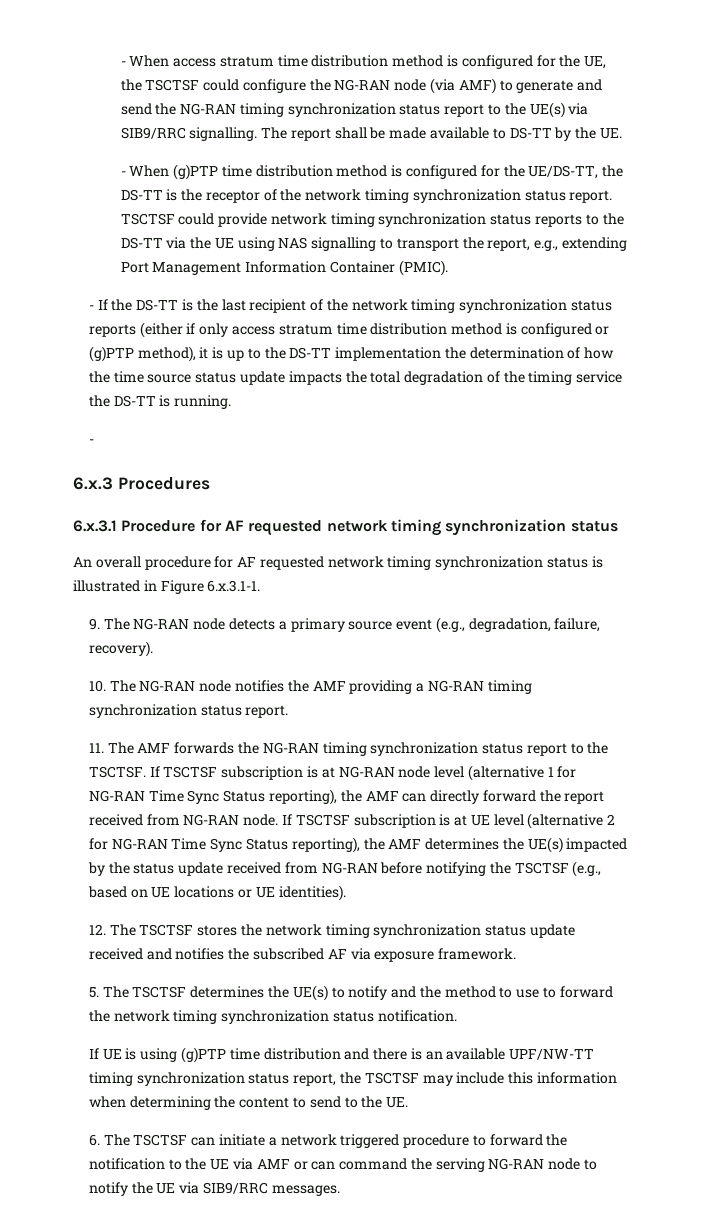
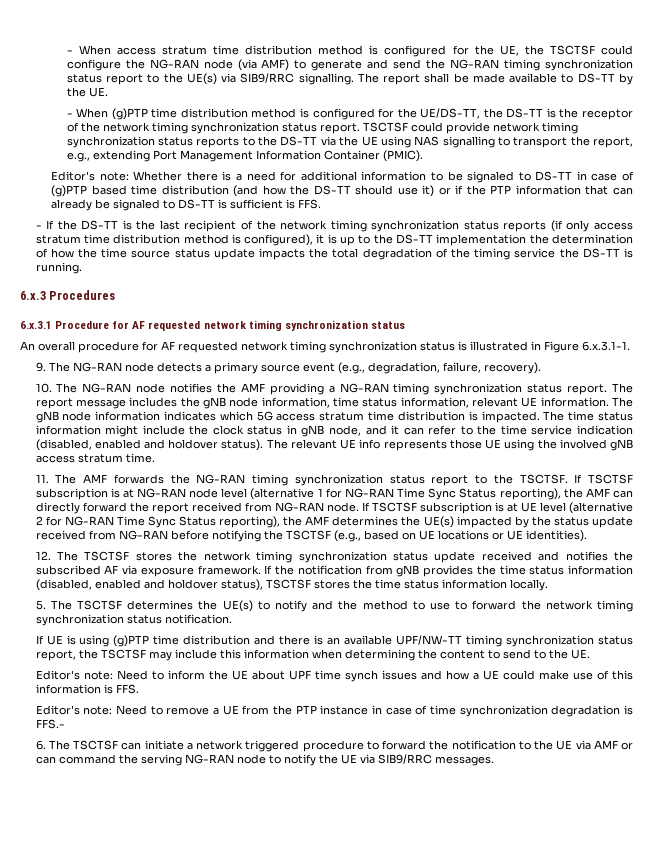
+ Editor's note: Whether there is a need for additional information to be signaled to DS-TT in case of (g)PTP based time distribution (and how the DS-TT should use it) or if the PTP information that can already be signaled to DS-TT is sufficient is FFS.
- - If the DS-TT is the last recipient of the network timing synchronization status reports (either if only access stratum time distribution method is configured or (g)PTP method), it is up to the DS-TT implementation the determination of how the time source status update impacts the total degradation of the timing service the DS-TT is running.
- -
+ - If the DS-TT is the last recipient of the network timing synchronization status reports (if only access stratum time distribution method is configured), it is up to the DS-TT implementation the determination of how the time source status update impacts the total degradation of the timing service the DS-TT is running.
+ The report message includes the gNB node information, time status information, relevant UE information. The gNB node information indicates which 5G access stratum time distribution is impacted. The time status information might include the clock status in gNB node, and it can refer to the time service indication (disabled, enabled and holdover status). The relevant UE info represents those UE using the involved gNB access stratum time.
+ If the notification from gNB provides the time status information (disabled, enabled and holdover status), TSCTSF stores the time status information locally.
+ Editor's note: Need to inform the UE about UPF time synch issues and how a UE could make use of this information is FFS.
+ Editor's note: Need to remove a UE from the PTP instance in case of time synchronization degradation is FFS.-

